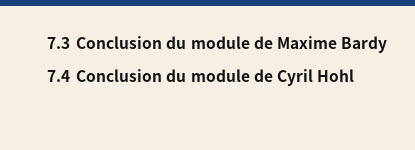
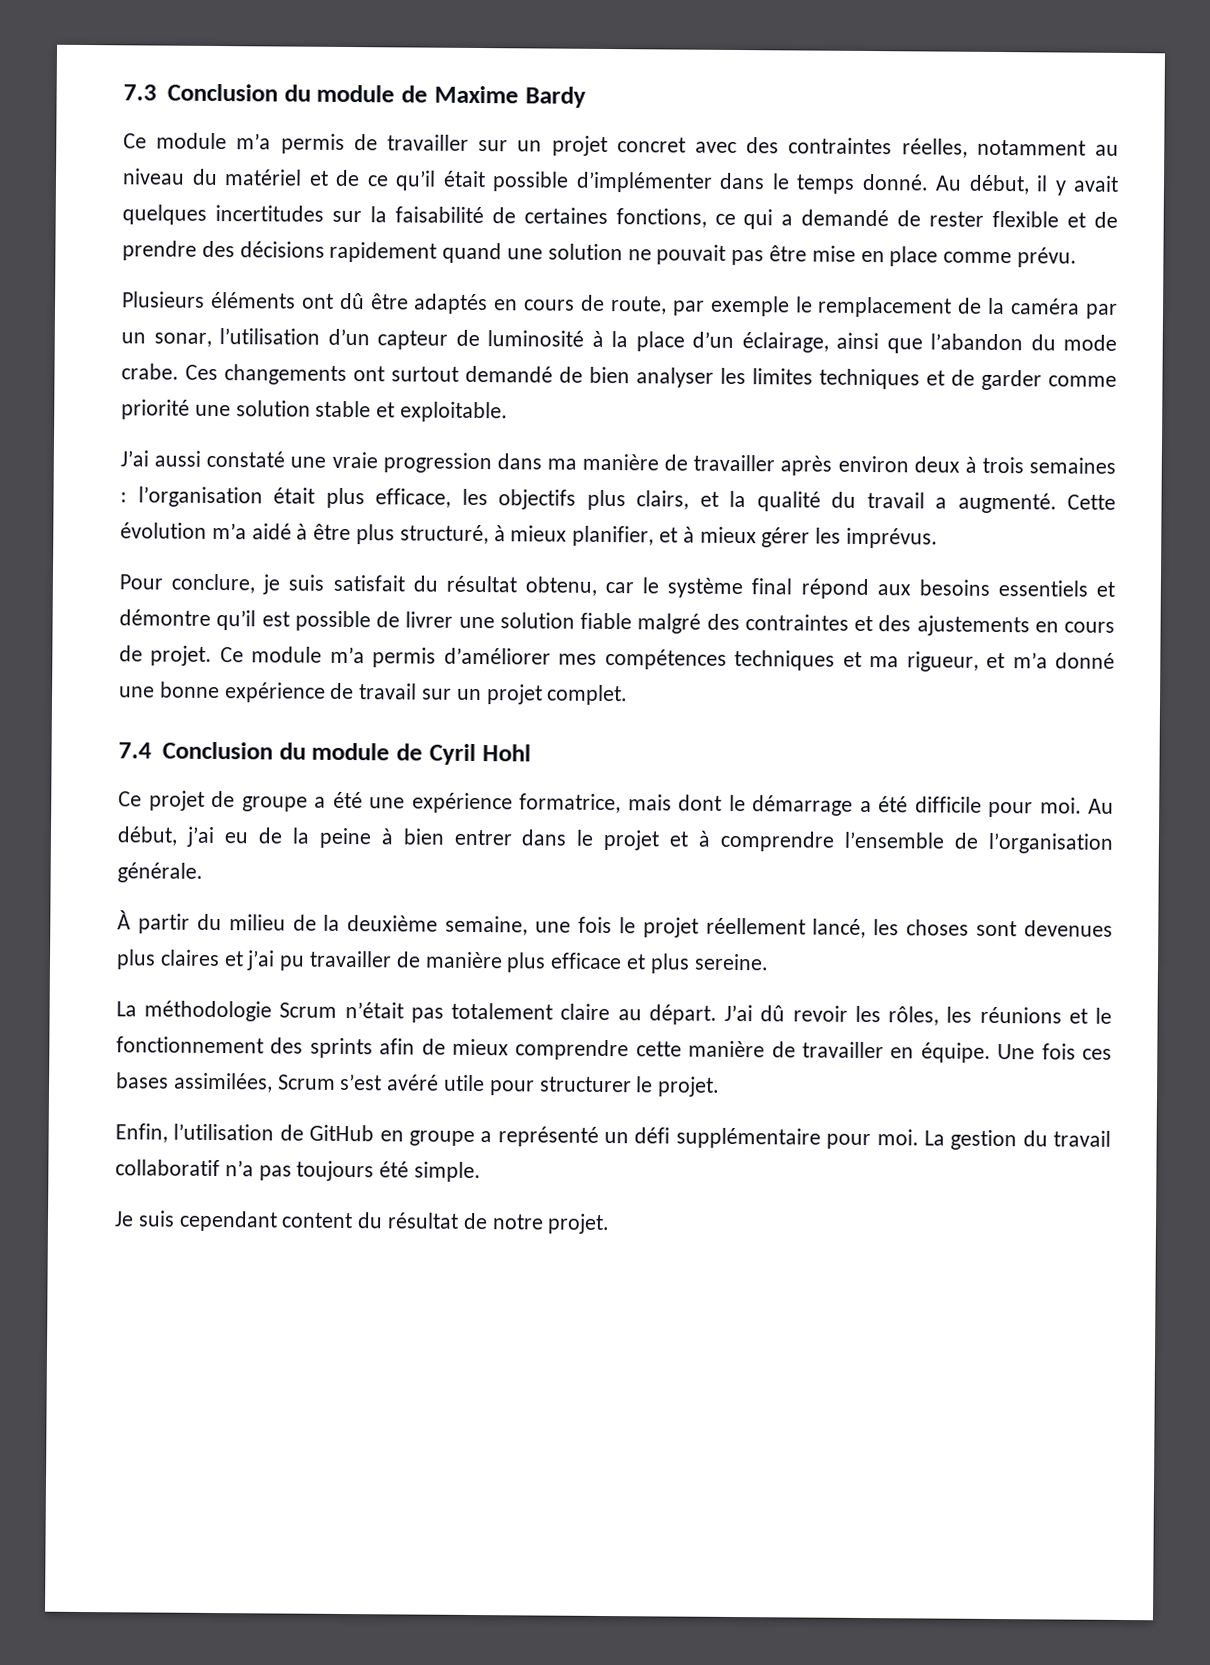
+ Ce module m’a permis de travailler sur un projet concret avec des contraintes réelles, notamment au niveau du matériel et de ce qu’il était possible d’implémenter dans le temps donné. Au début, il y avait quelques incertitudes sur la faisabilité de certaines fonctions, ce qui a demandé de rester flexible et de prendre des décisions rapidement quand une solution ne pouvait pas être mise en place comme prévu.
+ Plusieurs éléments ont dû être adaptés en cours de route, par exemple le remplacement de la caméra par un sonar, l’utilisation d’un capteur de luminosité à la place d’un éclairage, ainsi que l’abandon du mode crabe. Ces changements ont surtout demandé de bien analyser les limites techniques et de garder comme priorité une solution stable et exploitable.
+ J’ai aussi constaté une vraie progression dans ma manière de travailler après environ deux à trois semaines : l’organisation était plus efficace, les objectifs plus clairs, et la qualité du travail a augmenté. Cette évolution m’a aidé à être plus structuré, à mieux planifier, et à mieux gérer les imprévus.
+ Pour conclure, je suis satisfait du résultat obtenu, car le système final répond aux besoins essentiels et démontre qu’il est possible de livrer une solution fiable malgré des contraintes et des ajustements en cours de projet. Ce module m’a permis d’améliorer mes compétences techniques et ma rigueur, et m’a donné une bonne expérience de travail sur un projet complet.
+ Ce projet de groupe a été une expérience formatrice, mais dont le démarrage a été difficile pour moi. Au début, j’ai eu de la peine à bien entrer dans le projet et à comprendre l’ensemble de l’organisation générale.
+ À partir du milieu de la deuxième semaine, une fois le projet réellement lancé, les choses sont devenues plus claires et j’ai pu travailler de manière plus efficace et plus sereine.
+ La méthodologie Scrum n’était pas totalement claire au départ. J’ai dû revoir les rôles, les réunions et le fonctionnement des sprints afin de mieux comprendre cette manière de travailler en équipe. Une fois ces bases assimilées, Scrum s’est avéré utile pour structurer le projet.
+ Enfin, l’utilisation de GitHub en groupe a représenté un défi supplémentaire pour moi. La gestion du travail collaboratif n’a pas toujours été simple.
+ Je suis cependant content du résultat de notre projet.

